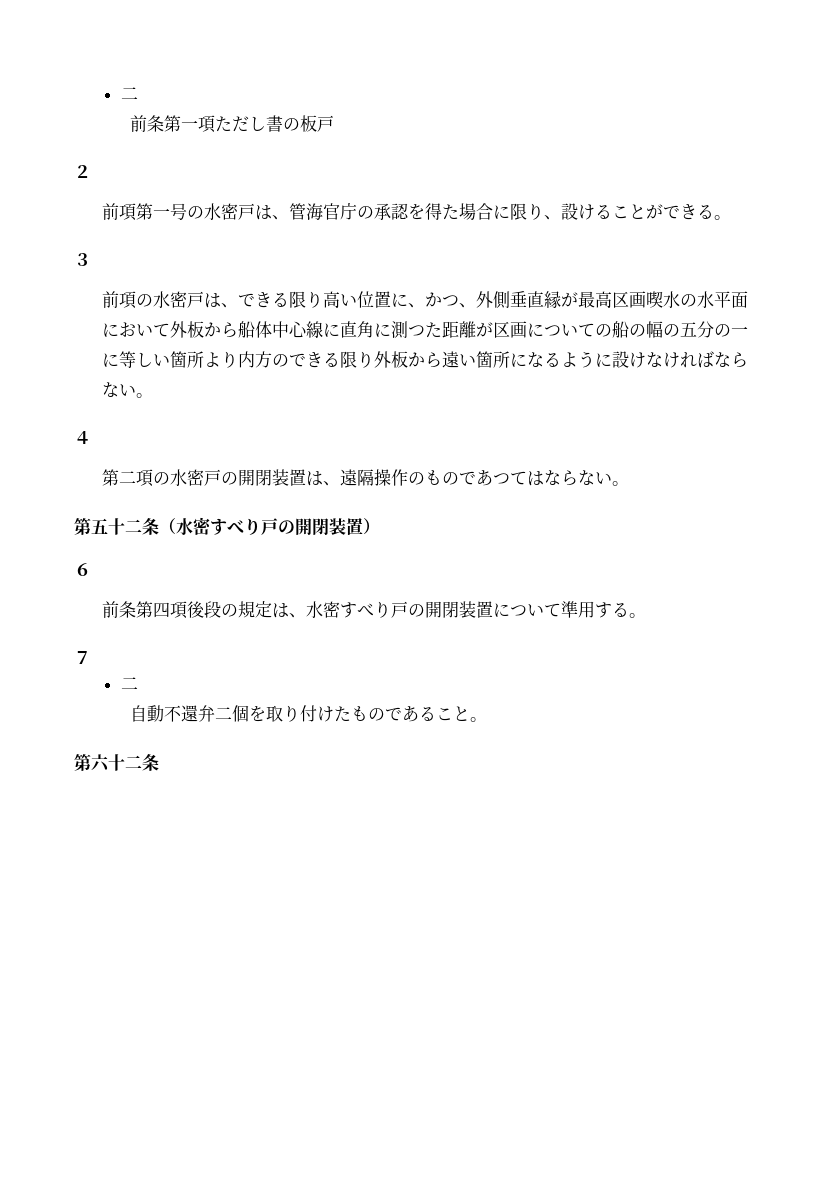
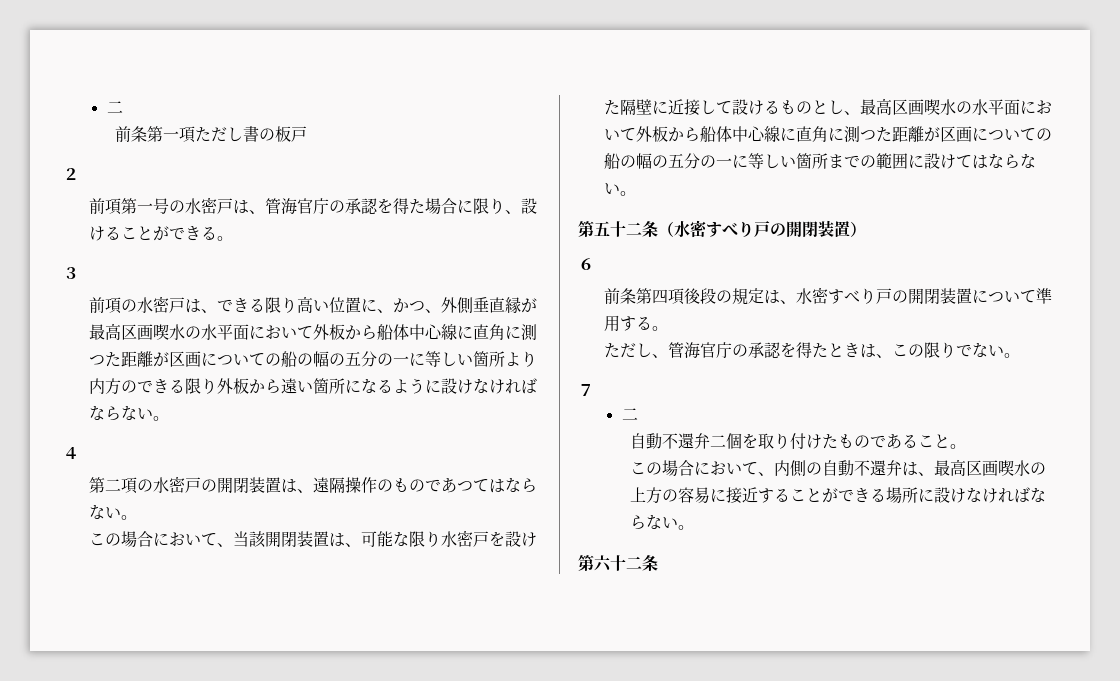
+ この場合において、当該開閉装置は、可能な限り水密戸を設けた隔壁に近接して設けるものとし、最高区画喫水の水平面において外板から船体中心線に直角に測つた距離が区画についての船の幅の五分の一に等しい箇所までの範囲に設けてはならない。
+ ただし、管海官庁の承認を得たときは、この限りでない。
+ この場合において、内側の自動不還弁は、最高区画喫水の上方の容易に接近することができる場所に設けなければならない。

